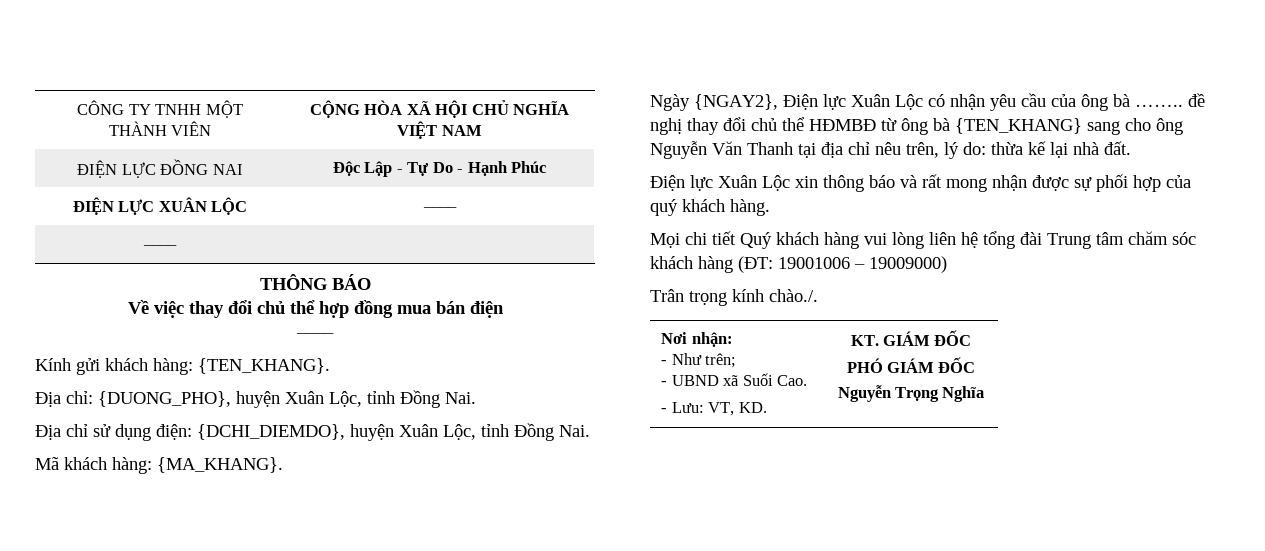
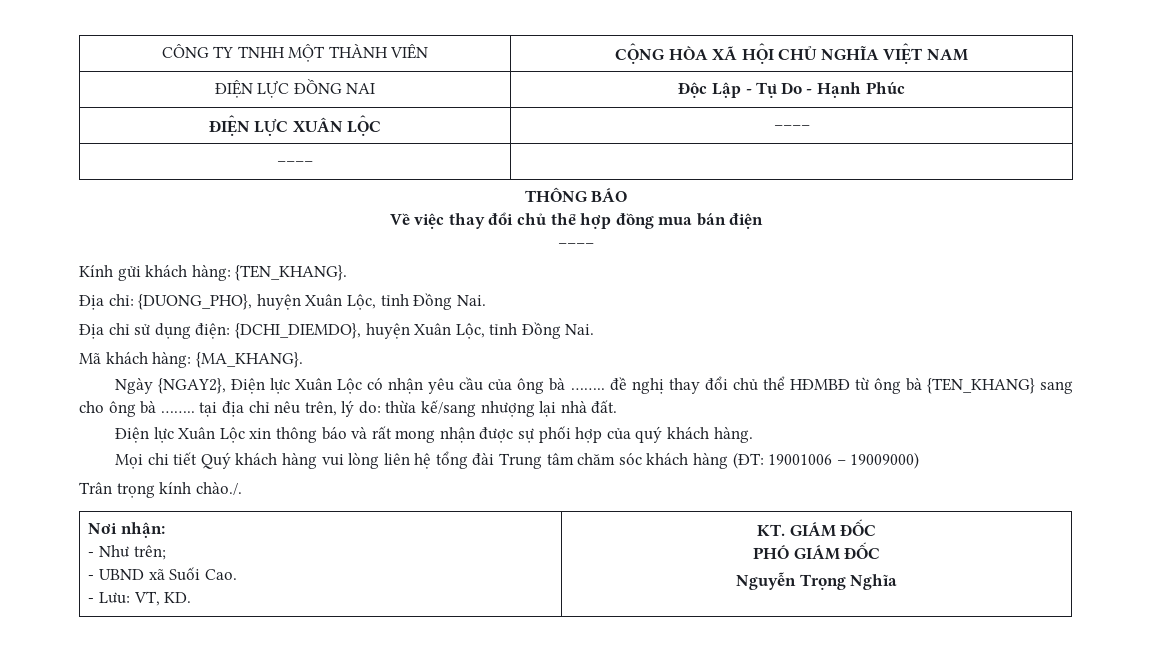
- Ngày {NGAY2}, Điện lực Xuân Lộc có nhận yêu cầu của ông bà …….. đề nghị thay đổi chủ thể HĐMBĐ từ ông bà {TEN_KHANG} sang cho ông Nguyễn Văn Thanh tại địa chỉ nêu trên, lý do: thừa kế lại nhà đất.
+ Ngày {NGAY2}, Điện lực Xuân Lộc có nhận yêu cầu của ông bà …….. đề nghị thay đổi chủ thể HĐMBĐ từ ông bà {TEN_KHANG} sang cho ông bà …….. tại địa chỉ nêu trên, lý do: thừa kế/sang nhượng lại nhà đất.

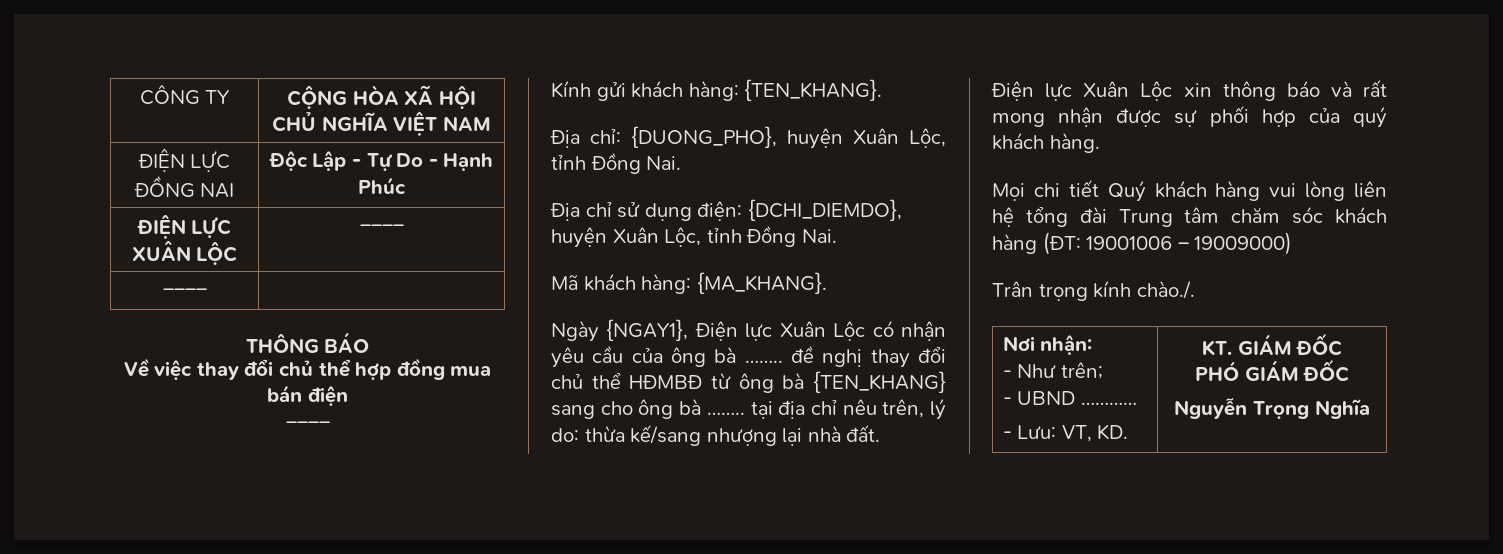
- CÔNG TY TNHH MỘT THÀNH VIÊN | CỘNG HÒA XÃ HỘI CHỦ NGHĨA VIỆT NAM
+ CÔNG TY | CỘNG HÒA XÃ HỘI CHỦ NGHĨA VIỆT NAM
- Ngày {NGAY2}, Điện lực Xuân Lộc có nhận yêu cầu của ông bà …….. đề nghị thay đổi chủ thể HĐMBĐ từ ông bà {TEN_KHANG} sang cho ông bà …….. tại địa chỉ nêu trên, lý do: thừa kế/sang nhượng lại nhà đất.
+ Ngày {NGAY1}, Điện lực Xuân Lộc có nhận yêu cầu của ông bà …….. đề nghị thay đổi chủ thể HĐMBĐ từ ông bà {TEN_KHANG} sang cho ông bà …….. tại địa chỉ nêu trên, lý do: thừa kế/sang nhượng lại nhà đất.
  Nơi nhận:
  - Như trên;
- - UBND xã Suối Cao.
+ - UBND …………

